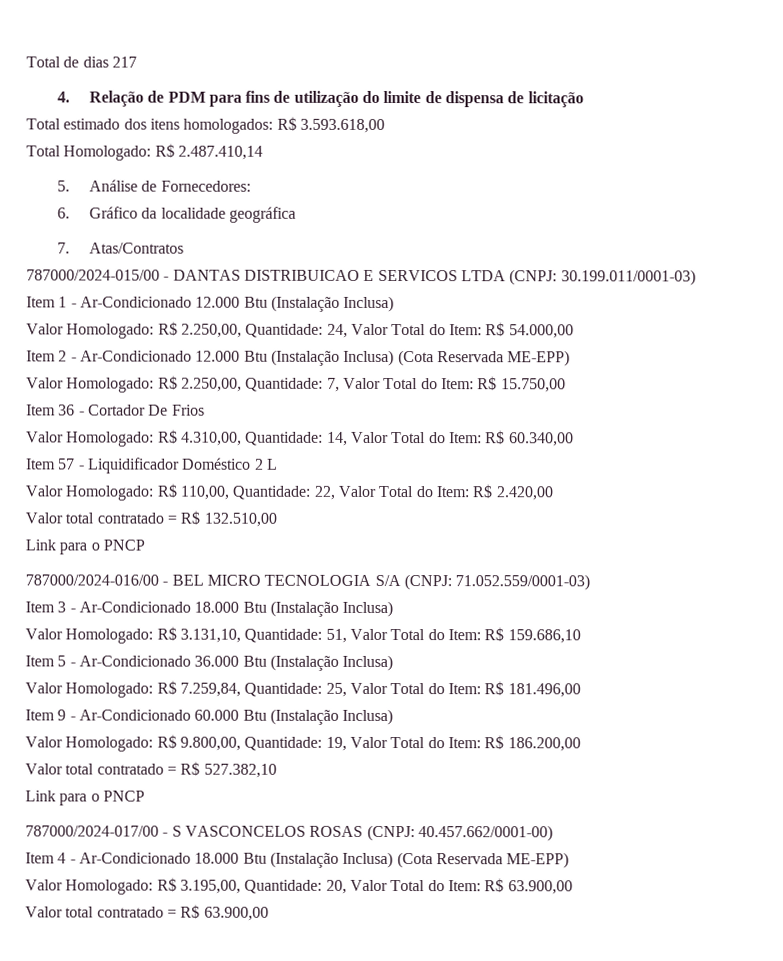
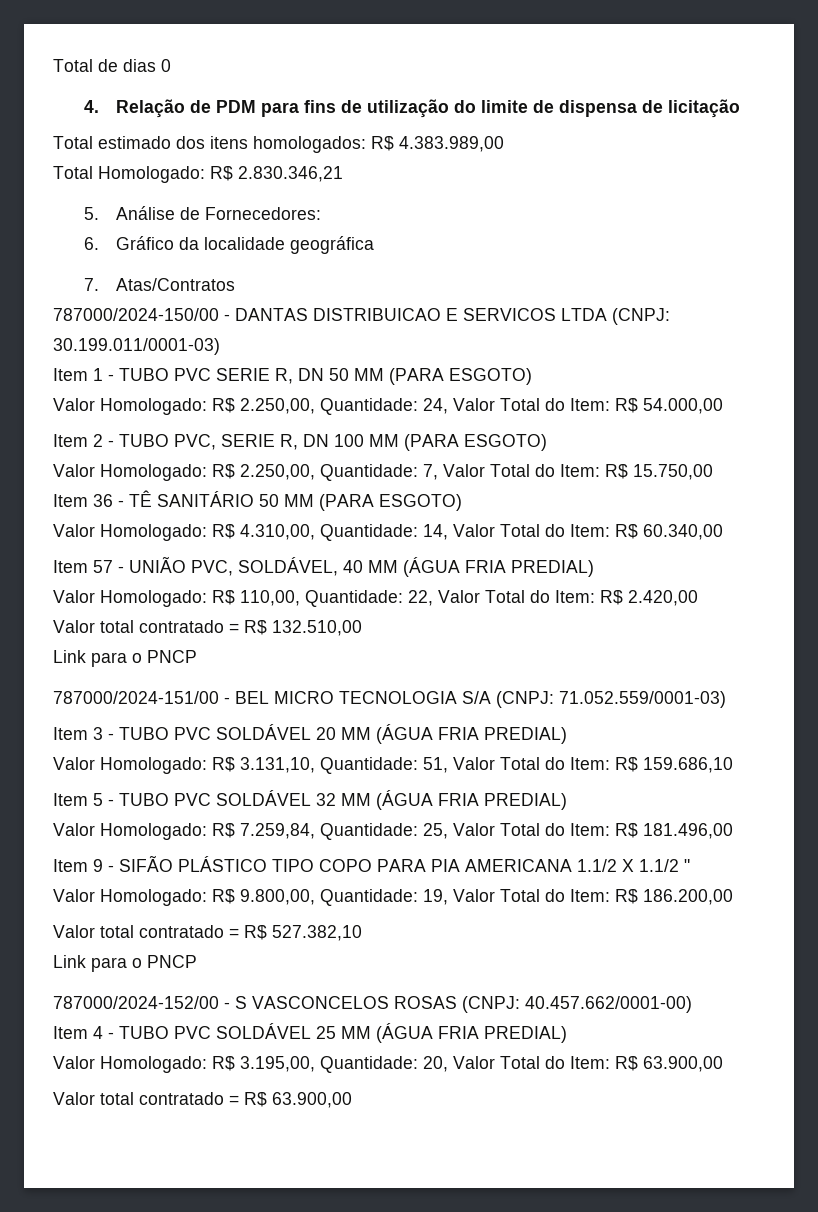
- Total de dias 217
+ Total de dias 0
- Total estimado dos itens homologados: R$ 3.593.618,00
+ Total estimado dos itens homologados: R$ 4.383.989,00
- Total Homologado: R$ 2.487.410,14
+ Total Homologado: R$ 2.830.346,21
- 787000/2024-015/00 - DANTAS DISTRIBUICAO E SERVICOS LTDA (CNPJ: 30.199.011/0001-03)
+ 787000/2024-150/00 - DANTAS DISTRIBUICAO E SERVICOS LTDA (CNPJ: 30.199.011/0001-03)
- Item 1 - Ar-Condicionado 12.000 Btu (Instalação Inclusa)
+ Item 1 - TUBO PVC SERIE R, DN 50 MM (PARA ESGOTO)
- Item 2 - Ar-Condicionado 12.000 Btu (Instalação Inclusa) (Cota Reservada ME-EPP)
+ Item 2 - TUBO PVC, SERIE R, DN 100 MM (PARA ESGOTO)
- Item 36 - Cortador De Frios
+ Item 36 - TÊ SANITÁRIO 50 MM (PARA ESGOTO)
- Item 57 - Liquidificador Doméstico 2 L
+ Item 57 - UNIÃO PVC, SOLDÁVEL, 40 MM (ÁGUA FRIA PREDIAL)
- 787000/2024-016/00 - BEL MICRO TECNOLOGIA S/A (CNPJ: 71.052.559/0001-03)
+ 787000/2024-151/00 - BEL MICRO TECNOLOGIA S/A (CNPJ: 71.052.559/0001-03)
- Item 3 - Ar-Condicionado 18.000 Btu (Instalação Inclusa)
+ Item 3 - TUBO PVC SOLDÁVEL 20 MM (ÁGUA FRIA PREDIAL)
- Item 5 - Ar-Condicionado 36.000 Btu (Instalação Inclusa)
+ Item 5 - TUBO PVC SOLDÁVEL 32 MM (ÁGUA FRIA PREDIAL)
- Item 9 - Ar-Condicionado 60.000 Btu (Instalação Inclusa)
+ Item 9 - SIFÃO PLÁSTICO TIPO COPO PARA PIA AMERICANA 1.1/2 X 1.1/2 "
- 787000/2024-017/00 - S VASCONCELOS ROSAS (CNPJ: 40.457.662/0001-00)
+ 787000/2024-152/00 - S VASCONCELOS ROSAS (CNPJ: 40.457.662/0001-00)
- Item 4 - Ar-Condicionado 18.000 Btu (Instalação Inclusa) (Cota Reservada ME-EPP)
+ Item 4 - TUBO PVC SOLDÁVEL 25 MM (ÁGUA FRIA PREDIAL)

